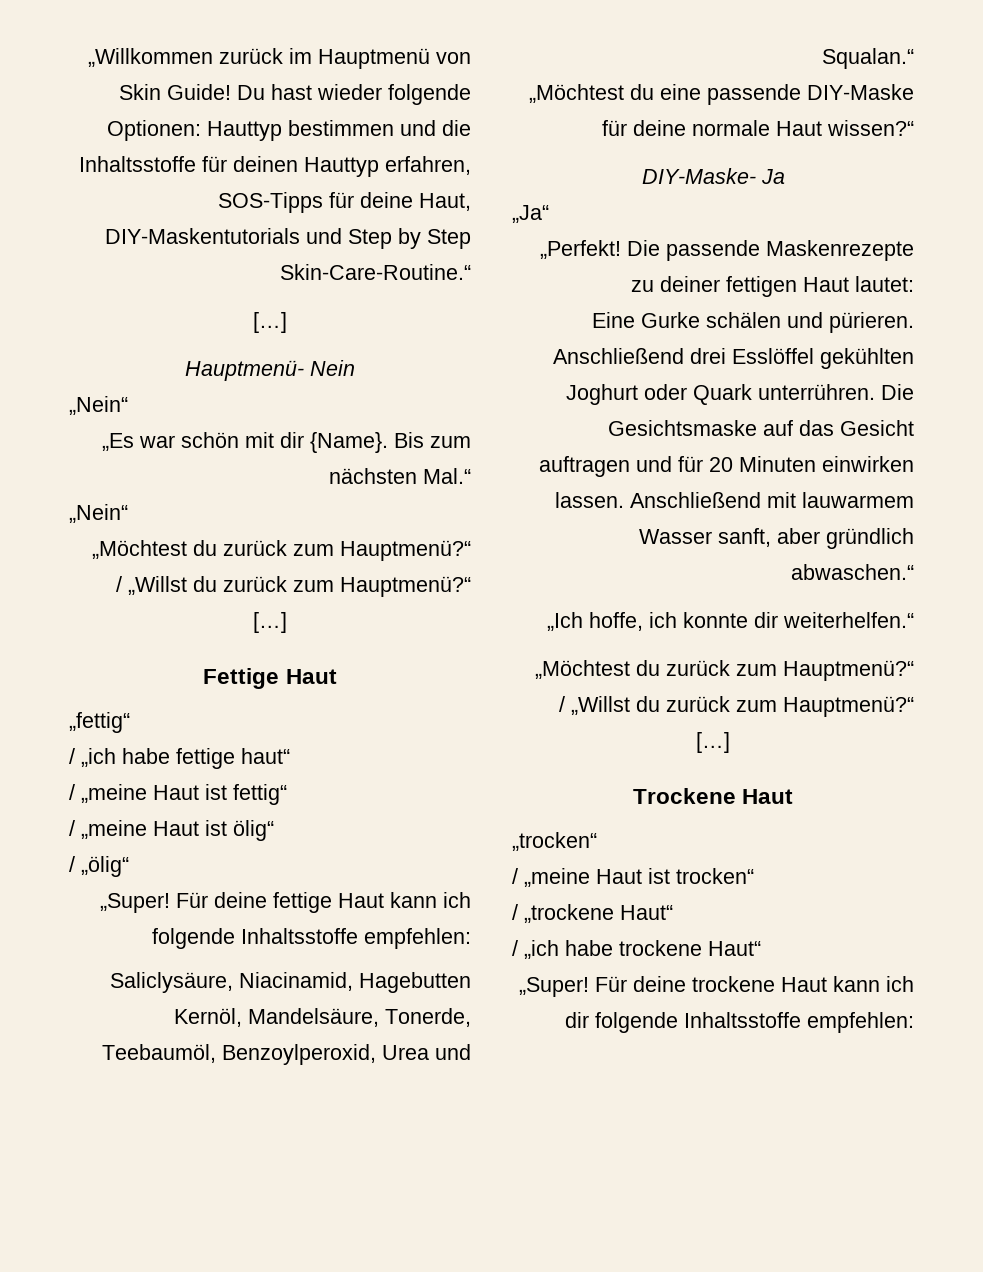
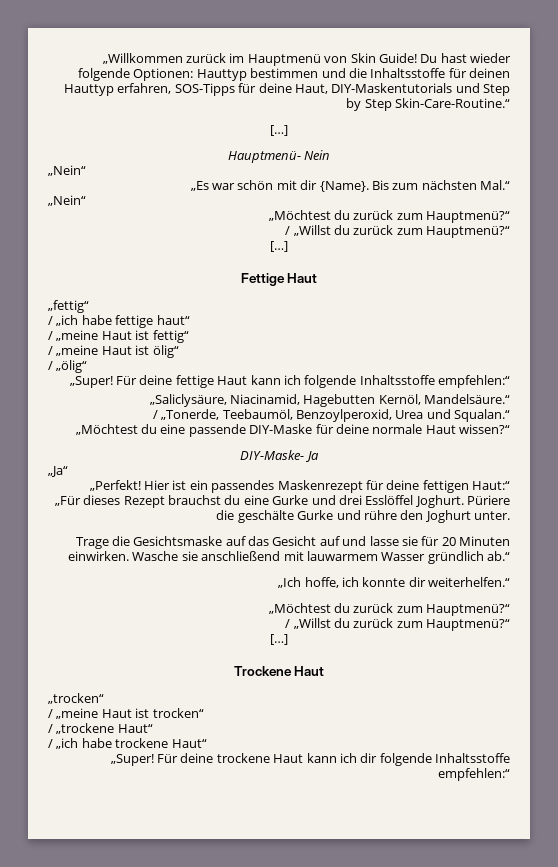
- Für deine fettige Haut kann ich folgende Inhaltsstoffe empfehlen:
- Saliclysäure, Niacinamid, Hagebutten Kernöl, Mandelsäure, Tonerde, Teebaumöl, Benzoylperoxid, Urea und Squalan.“
+ Für deine fettige Haut kann ich folgende Inhaltsstoffe empfehlen:“
+ „Saliclysäure, Niacinamid, Hagebutten Kernöl, Mandelsäure.“
+ / „Tonerde, Teebaumöl, Benzoylperoxid, Urea und Squalan.“
- Die passende Maskenrezepte zu deiner fettigen Haut lautet:
- Eine Gurke schälen und pürieren. Anschließend drei Esslöffel gekühlten Joghurt oder Quark unterrühren. Die Gesichtsmaske auf das Gesicht auftragen und für 20 Minuten einwirken lassen. Anschließend mit lauwarmem Wasser sanft, aber gründlich abwaschen.“
+ Hier ist ein passendes Maskenrezept für deine fettigen Haut:“
+ „Für dieses Rezept brauchst du eine Gurke und drei Esslöffel Joghurt. Püriere die geschälte Gurke und rühre den Joghurt unter.
+ Trage die Gesichtsmaske auf das Gesicht auf und lasse sie für 20 Minuten einwirken. Wasche sie anschließend mit lauwarmem Wasser gründlich ab.“
- Für deine trockene Haut kann ich dir folgende Inhaltsstoffe empfehlen:
+ Für deine trockene Haut kann ich dir folgende Inhaltsstoffe empfehlen:“

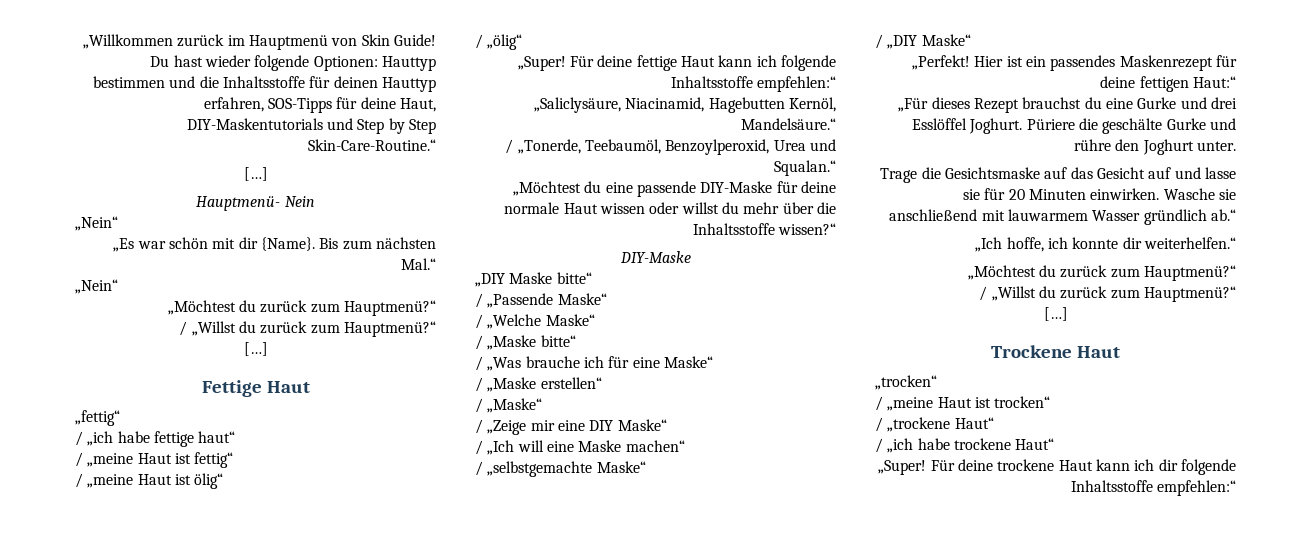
- „Möchtest du eine passende DIY-Maske für deine normale Haut wissen?“
- DIY-Maske- Ja
- „Ja“
+ „Möchtest du eine passende DIY-Maske für deine normale Haut wissen oder willst du mehr über die Inhaltsstoffe wissen?“
+ DIY-Maske
+ „DIY Maske bitte“
+ / „Passende Maske“
+ / „Welche Maske“
+ / „Maske bitte“
+ / „Was brauche ich für eine Maske“
+ / „Maske erstellen“
+ / „Maske“
+ / „Zeige mir eine DIY Maske“
+ / „Ich will eine Maske machen“
+ / „selbstgemachte Maske“
+ / „DIY Maske“

